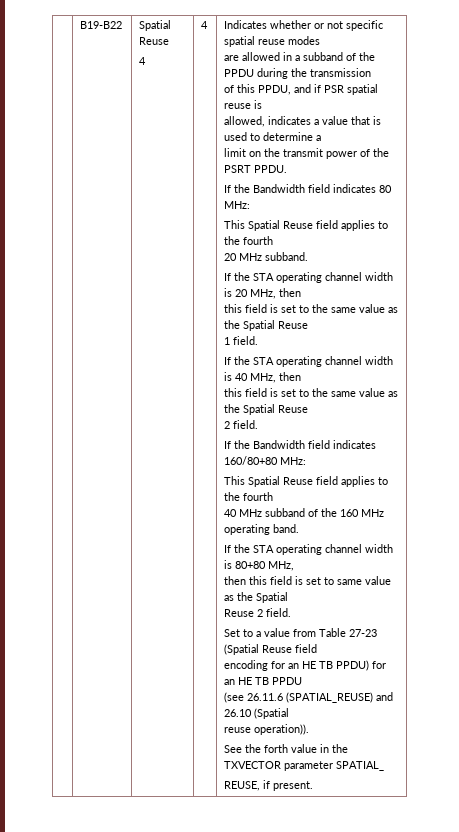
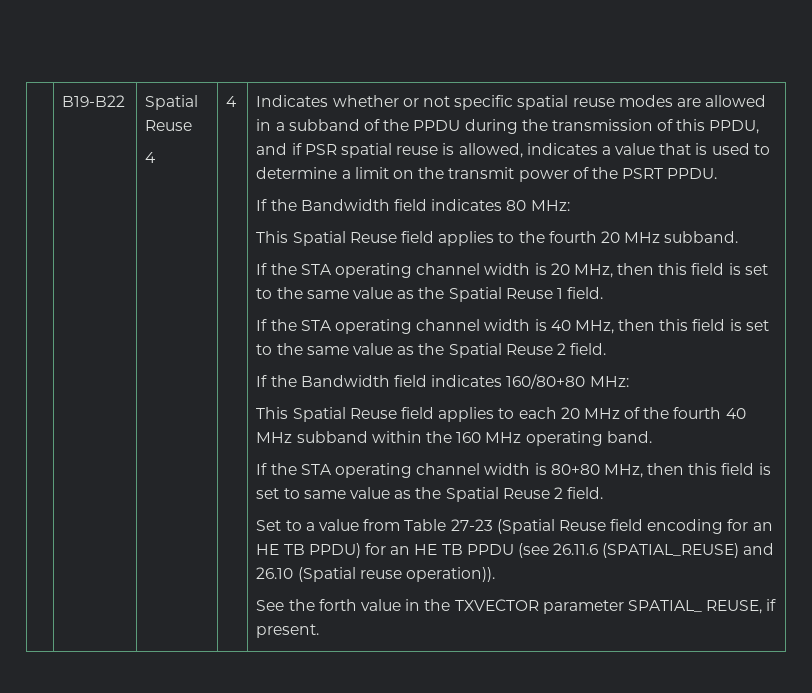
- Indicates whether or not specific spatial reuse modes
- are allowed in a subband of the PPDU during the transmission
- of this PPDU, and if PSR spatial reuse is
- allowed, indicates a value that is used to determine a
- limit on the transmit power of the PSRT PPDU.
+ Indicates whether or not specific spatial reuse modes are allowed in a subband of the PPDU during the transmission of this PPDU, and if PSR spatial reuse is allowed, indicates a value that is used to determine a limit on the transmit power of the PSRT PPDU.
  If the Bandwidth field indicates 80 MHz:
- This Spatial Reuse field applies to the fourth
- 20 MHz subband.
+ This Spatial Reuse field applies to the fourth 20 MHz subband.
- If the STA operating channel width is 20 MHz, then
- this field is set to the same value as the Spatial Reuse
- 1 field.
+ If the STA operating channel width is 20 MHz, then this field is set to the same value as the Spatial Reuse 1 field.
- If the STA operating channel width is 40 MHz, then
- this field is set to the same value as the Spatial Reuse
- 2 field.
+ If the STA operating channel width is 40 MHz, then this field is set to the same value as the Spatial Reuse 2 field.
  If the Bandwidth field indicates 160/80+80 MHz:
- This Spatial Reuse field applies to the fourth
- 40 MHz subband of the 160 MHz operating band.
+ This Spatial Reuse field applies to each 20 MHz of the fourth 40 MHz subband within the 160 MHz operating band.
- If the STA operating channel width is 80+80 MHz,
- then this field is set to same value as the Spatial
- Reuse 2 field.
+ If the STA operating channel width is 80+80 MHz, then this field is set to same value as the Spatial Reuse 2 field.
- Set to a value from Table 27-23 (Spatial Reuse field
- encoding for an HE TB PPDU) for an HE TB PPDU
- (see 26.11.6 (SPATIAL_REUSE) and 26.10 (Spatial
- reuse operation)).
+ Set to a value from Table 27-23 (Spatial Reuse field encoding for an HE TB PPDU) for an HE TB PPDU (see 26.11.6 (SPATIAL_REUSE) and 26.10 (Spatial reuse operation)).
- See the forth value in the TXVECTOR parameter SPATIAL_
- REUSE, if present.
+ See the forth value in the TXVECTOR parameter SPATIAL_ REUSE, if present.

